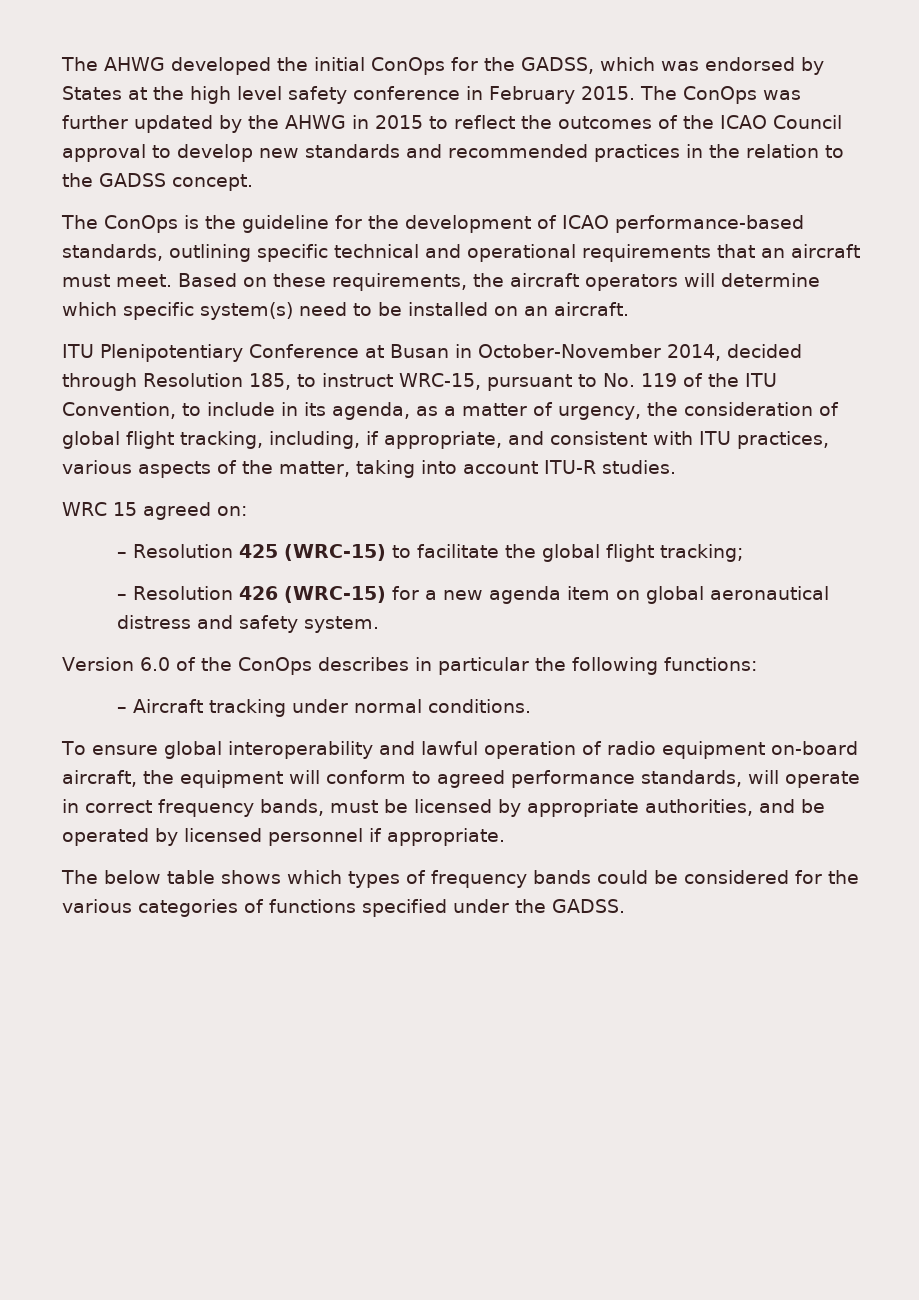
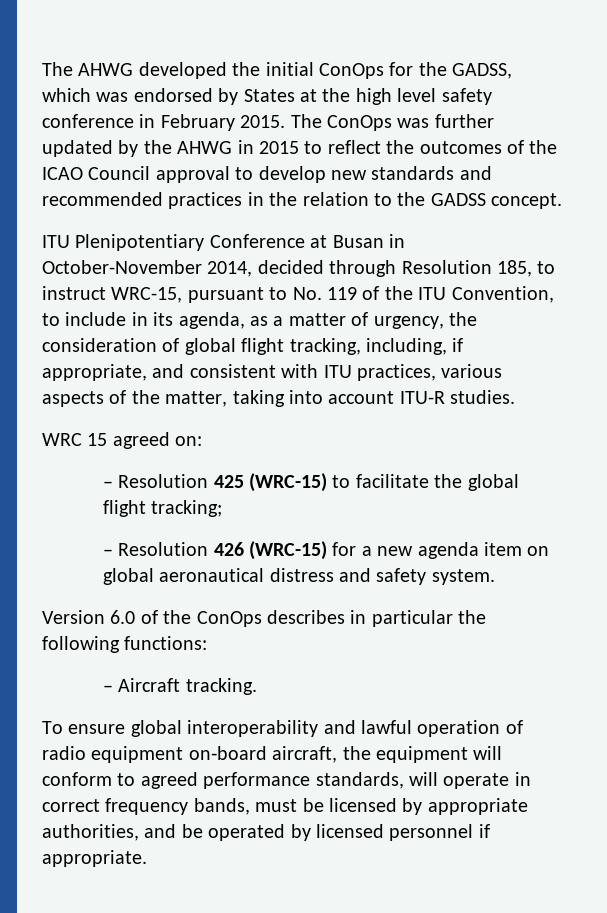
- The ConOps is the guideline for the development of ICAO performance-based standards, outlining specific technical and operational requirements that an aircraft must meet. Based on these requirements, the aircraft operators will determine which specific system(s) need to be installed on an aircraft.
- – Aircraft tracking under normal conditions.
+ – Aircraft tracking.
- The below table shows which types of frequency bands could be considered for the various categories of functions specified under the GADSS.

